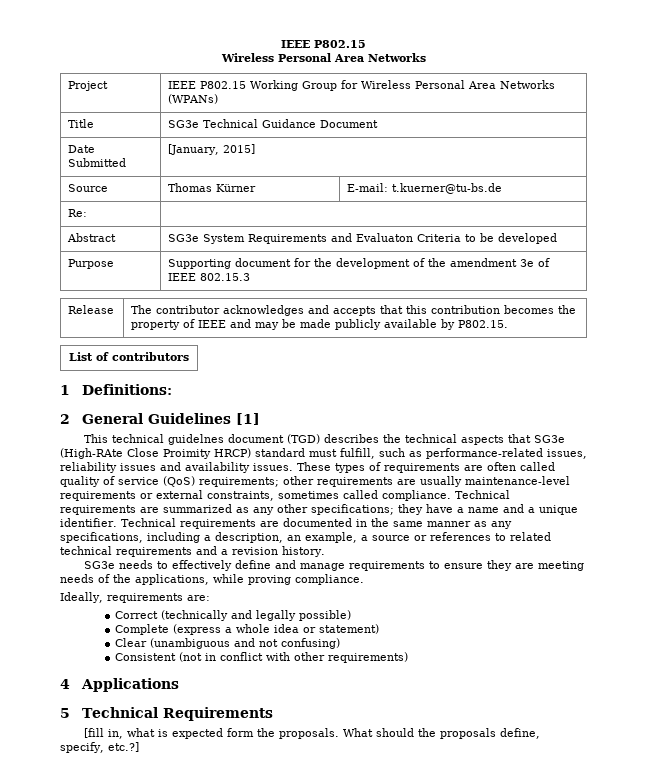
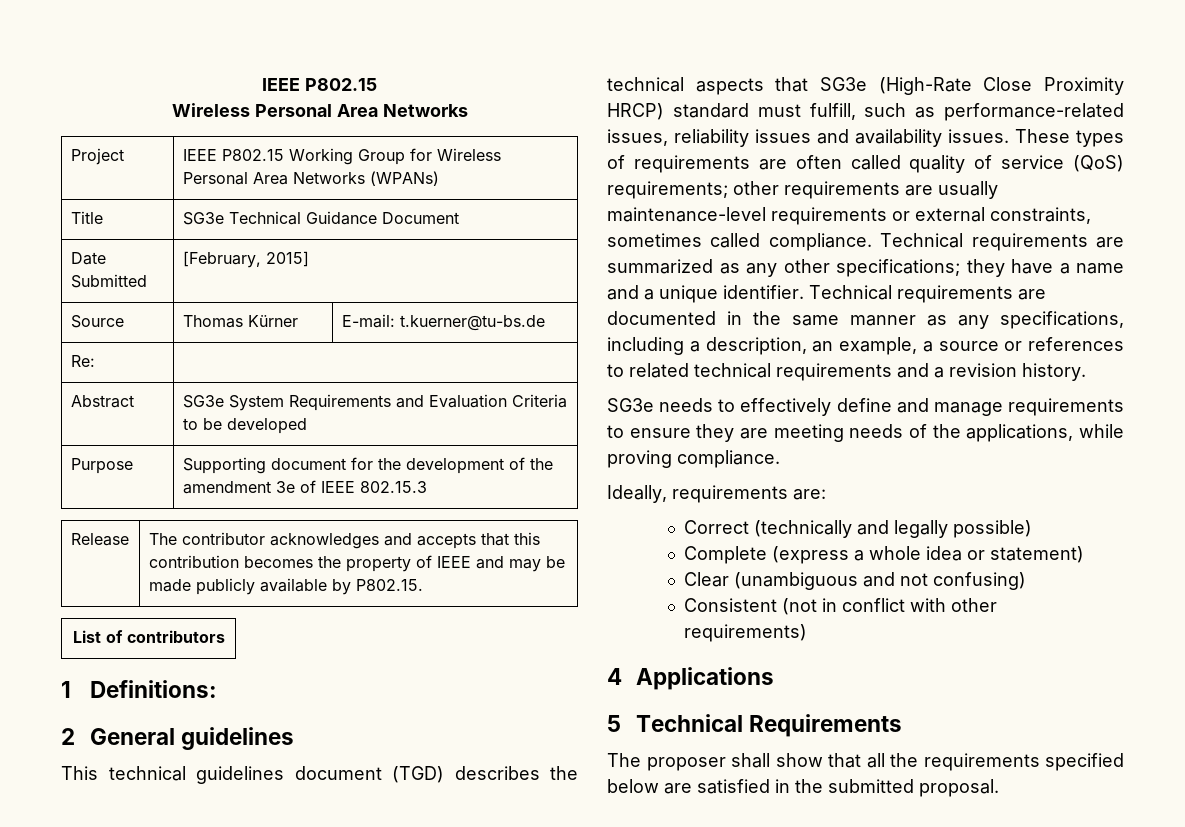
- Date Submitted | [January, 2015]
+ Date Submitted | [February, 2015]
- Abstract | SG3e System Requirements and Evaluaton Criteria to be developed
+ Abstract | SG3e System Requirements and Evaluation Criteria to be developed
- 2 General Guidelines [1]
+ 2 General guidelines
- This technical guidelnes document (TGD) describes the technical aspects that SG3e (High-RAte Close Proimity HRCP) standard must fulfill, such as performance-related issues, reliability issues and availability issues.
+ This technical guidelines document (TGD) describes the technical aspects that SG3e (High-Rate Close Proximity HRCP) standard must fulfill, such as performance-related issues, reliability issues and availability issues.
- [fill in, what is expected form the proposals. What should the proposals define, specify, etc.?]
+ The proposer shall show that all the requirements specified below are satisfied in the submitted proposal.

